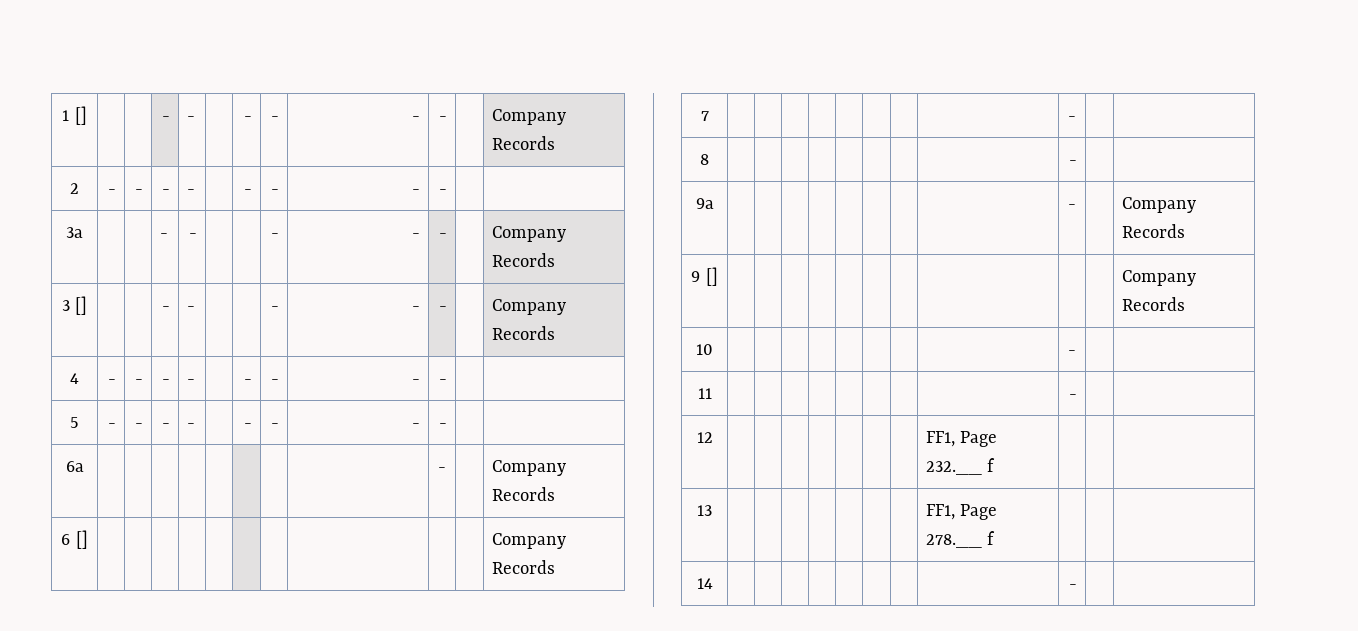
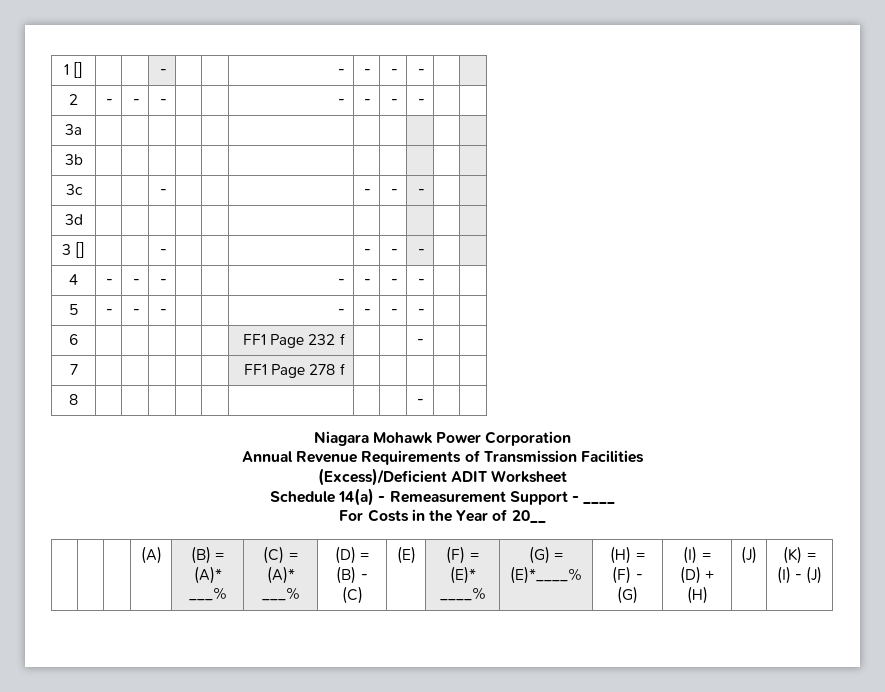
- 1 [] | | | - | - | | - | - | - | - | | Company Records
+ 1 [] | | | - | | | - | - | - | - | |
- 2 | - | - | - | - | | - | - | - | - | |
+ 2 | - | - | - | | | - | - | - | - | |
- 3a | | | - | - | | | - | - | - | | Company Records
+ 3a | | | | | | | | | | |
+ 3b | | | | | | | | | | |
+ 3c | | | - | | | | - | - | - | |
+ 3d | | | | | | | | | | |
- 3 [] | | | - | - | | | - | - | - | | Company Records
+ 3 [] | | | - | | | | - | - | - | |
- 4 | - | - | - | - | | - | - | - | - | |
+ 4 | - | - | - | | | - | - | - | - | |
- 5 | - | - | - | - | | - | - | - | - | |
- 6a | | | | | | | | | - | | Company Records
- 6 [] | | | | | | | | | | | Company Records
- 7 | | | | | | | | | - | |
+ 5 | - | - | - | | | - | - | - | - | |
+ 6 | | | | | | FF1 Page 232 f | | | - | |
+ 7 | | | | | | FF1 Page 278 f | | | | |
  8 | | | | | | | | | - | |
- 9a | | | | | | | | | - | | Company Records
- 9 [] | | | | | | | | | | | Company Records
- 10 | | | | | | | | | - | |
- 11 | | | | | | | | | - | |
- 12 | | | | | | | | FF1, Page 232.__ f | | |
- 13 | | | | | | | | FF1, Page 278.__ f | | |
- 14 | | | | | | | | | - | |
+ Niagara Mohawk Power Corporation
+ Annual Revenue Requirements of Transmission Facilities
+ (Excess)/Deficient ADIT Worksheet
+ Schedule 14(a) - Remeasurement Support - ____
+ For Costs in the Year of 20__
+ | | | (A) | (B) = (A)* ___% | (C) = (A)* ___% | (D) = (B) - (C) | (E) | (F) = (E)* ____% | (G) = (E)*____% | (H) = (F) - (G) | (I) = (D) + (H) | (J) | (K) = (I) - (J)

